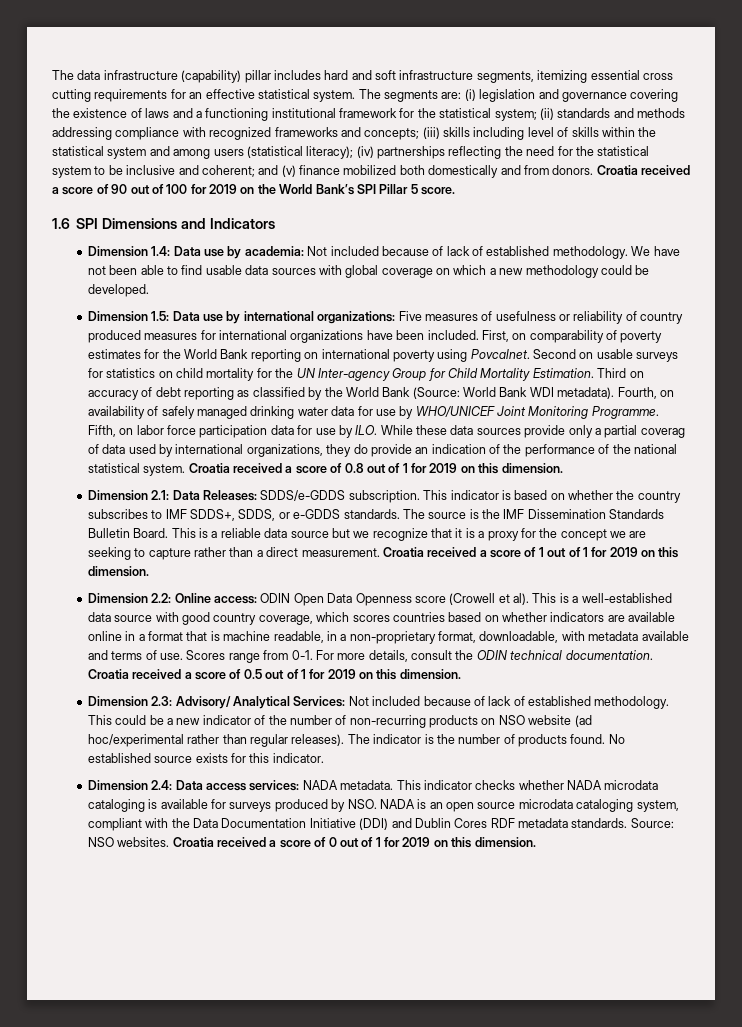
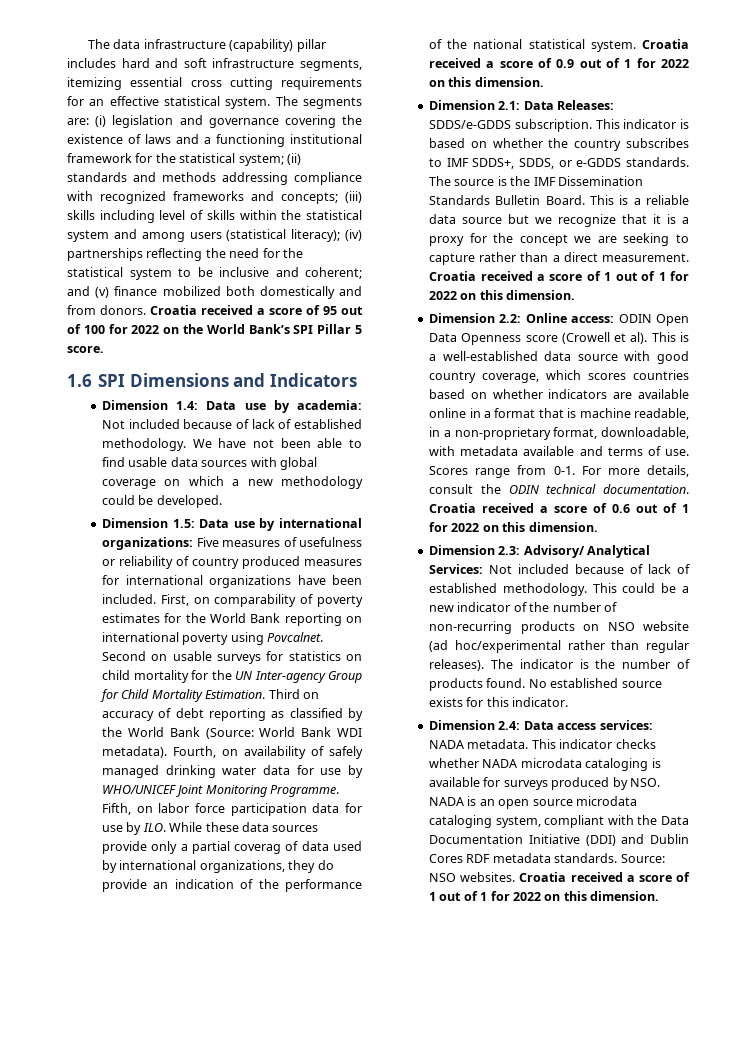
- Croatia received a score of 90 out of 100 for 2019 on the World Bank’s SPI Pillar 5 score.
+ Croatia received a score of 95 out of 100 for 2022 on the World Bank’s SPI Pillar 5 score.
- Croatia received a score of 0.8 out of 1 for 2019 on this dimension.
+ Croatia received a score of 0.9 out of 1 for 2022 on this dimension.
- This is a reliable data source but we recognize that it is a proxy for the concept we are seeking to capture rather than a direct measurement. Croatia received a score of 1 out of 1 for 2019 on this dimension.
+ This is a reliable data source but we recognize that it is a proxy for the concept we are seeking to capture rather than a direct measurement. Croatia received a score of 1 out of 1 for 2022 on this dimension.
- Croatia received a score of 0.5 out of 1 for 2019 on this dimension.
+ Croatia received a score of 0.6 out of 1 for 2022 on this dimension.
- Source: NSO websites. Croatia received a score of 0 out of 1 for 2019 on this dimension.
+ Source: NSO websites. Croatia received a score of 1 out of 1 for 2022 on this dimension.

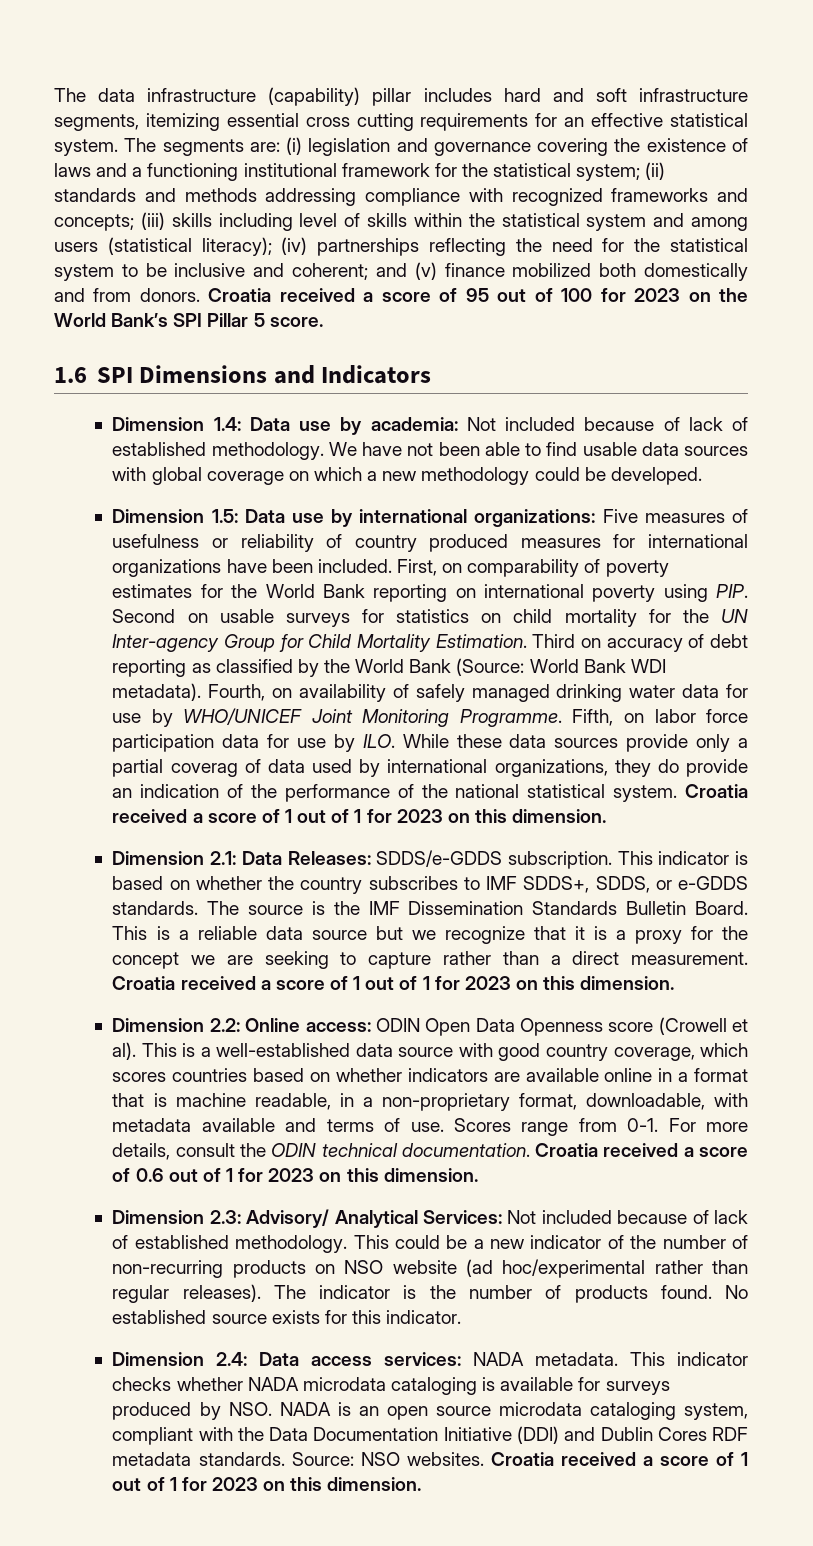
- Croatia received a score of 95 out of 100 for 2022 on the World Bank’s SPI Pillar 5 score.
+ Croatia received a score of 95 out of 100 for 2023 on the World Bank’s SPI Pillar 5 score.
- First, on comparability of poverty estimates for the World Bank reporting on international poverty using Povcalnet. Second on usable surveys for statistics on child mortality for the UN Inter-agency Group for Child Mortality Estimation.
+ First, on comparability of poverty estimates for the World Bank reporting on international poverty using PIP. Second on usable surveys for statistics on child mortality for the UN Inter-agency Group for Child Mortality Estimation.
- Fifth, on labor force participation data for use by ILO. While these data sources provide only a partial coverag of data used by international organizations, they do provide an indication of the performance of the national statistical system. Croatia received a score of 0.9 out of 1 for 2022 on this dimension.
+ Fifth, on labor force participation data for use by ILO. While these data sources provide only a partial coverag of data used by international organizations, they do provide an indication of the performance of the national statistical system. Croatia received a score of 1 out of 1 for 2023 on this dimension.
- This is a reliable data source but we recognize that it is a proxy for the concept we are seeking to capture rather than a direct measurement. Croatia received a score of 1 out of 1 for 2022 on this dimension.
+ This is a reliable data source but we recognize that it is a proxy for the concept we are seeking to capture rather than a direct measurement. Croatia received a score of 1 out of 1 for 2023 on this dimension.
- Croatia received a score of 0.6 out of 1 for 2022 on this dimension.
+ Croatia received a score of 0.6 out of 1 for 2023 on this dimension.
- Source: NSO websites. Croatia received a score of 1 out of 1 for 2022 on this dimension.
+ Source: NSO websites. Croatia received a score of 1 out of 1 for 2023 on this dimension.

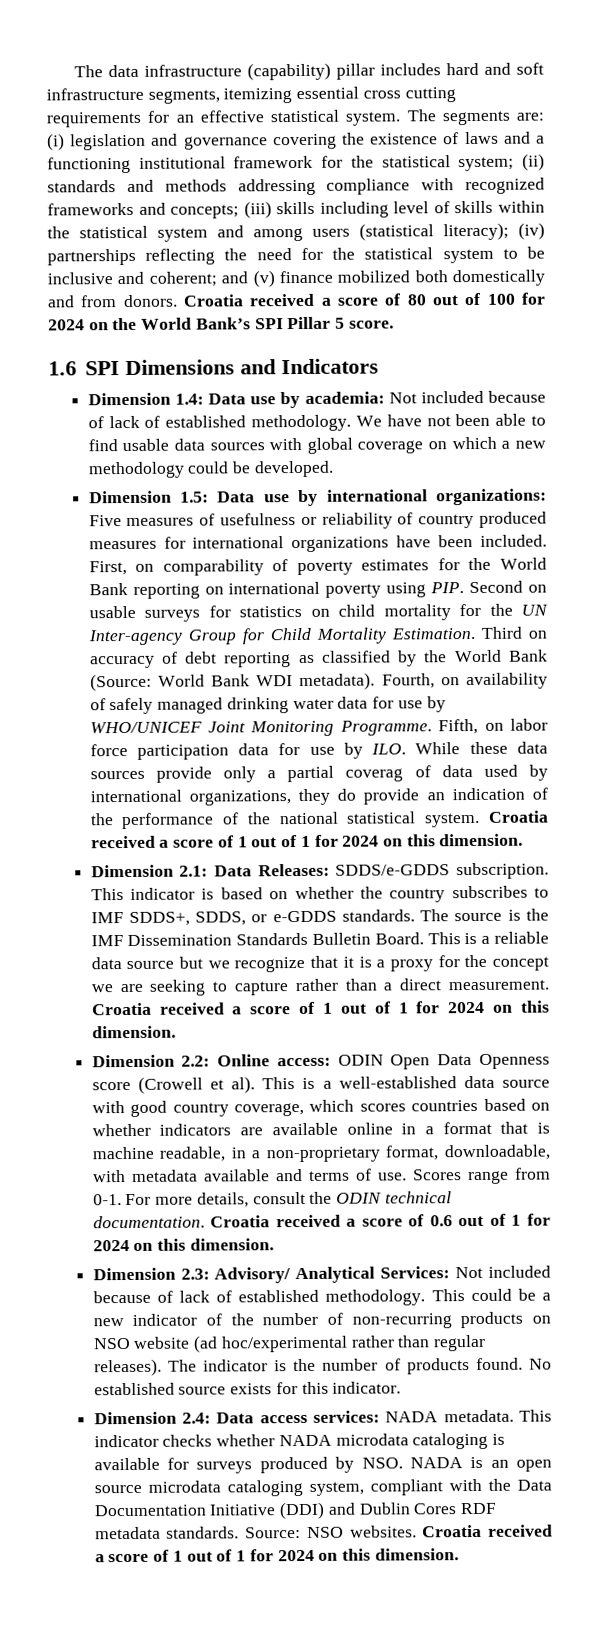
- Croatia received a score of 95 out of 100 for 2023 on the World Bank’s SPI Pillar 5 score.
+ Croatia received a score of 80 out of 100 for 2024 on the World Bank’s SPI Pillar 5 score.
- Fifth, on labor force participation data for use by ILO. While these data sources provide only a partial coverag of data used by international organizations, they do provide an indication of the performance of the national statistical system. Croatia received a score of 1 out of 1 for 2023 on this dimension.
+ Fifth, on labor force participation data for use by ILO. While these data sources provide only a partial coverag of data used by international organizations, they do provide an indication of the performance of the national statistical system. Croatia received a score of 1 out of 1 for 2024 on this dimension.
- This is a reliable data source but we recognize that it is a proxy for the concept we are seeking to capture rather than a direct measurement. Croatia received a score of 1 out of 1 for 2023 on this dimension.
+ This is a reliable data source but we recognize that it is a proxy for the concept we are seeking to capture rather than a direct measurement. Croatia received a score of 1 out of 1 for 2024 on this dimension.
- Croatia received a score of 0.6 out of 1 for 2023 on this dimension.
+ Croatia received a score of 0.6 out of 1 for 2024 on this dimension.
- Source: NSO websites. Croatia received a score of 1 out of 1 for 2023 on this dimension.
+ Source: NSO websites. Croatia received a score of 1 out of 1 for 2024 on this dimension.

